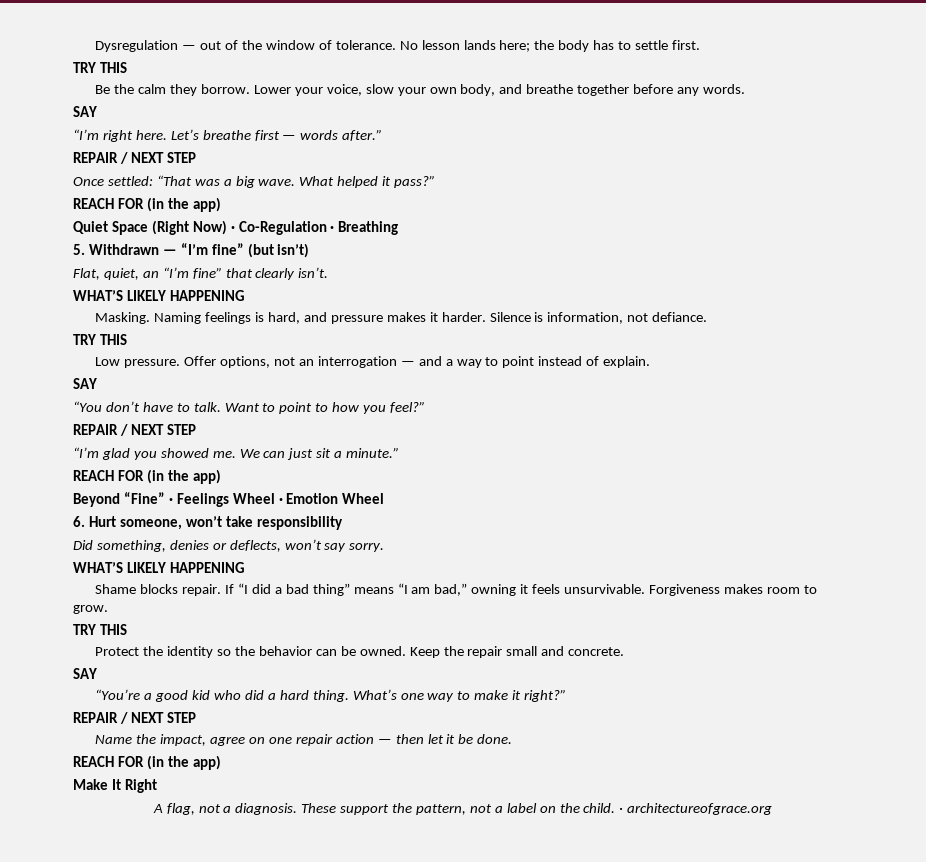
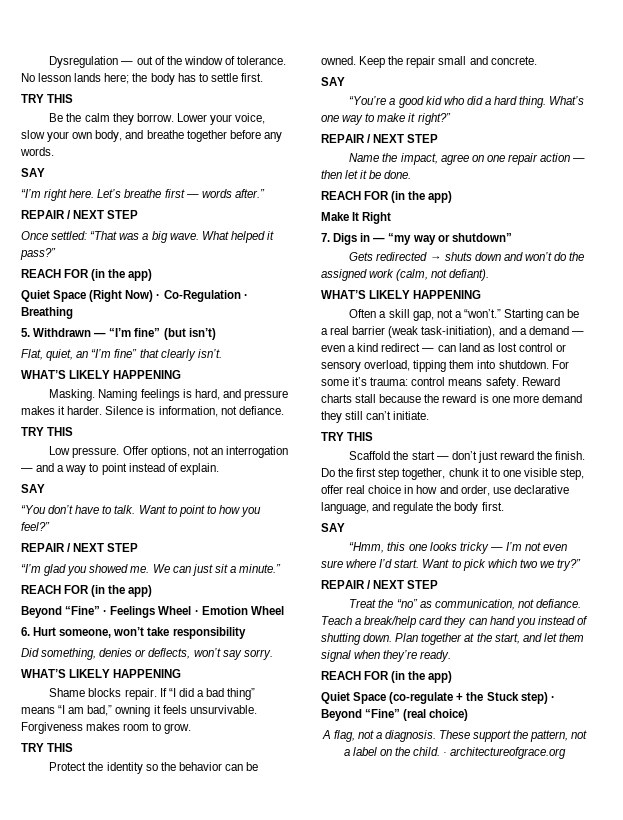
+ 7. Digs in — “my way or shutdown”
+ Gets redirected → shuts down and won’t do the assigned work (calm, not defiant).
+ WHAT’S LIKELY HAPPENING
+ Often a skill gap, not a “won’t.” Starting can be a real barrier (weak task-initiation), and a demand — even a kind redirect — can land as lost control or sensory overload, tipping them into shutdown. For some it’s trauma: control means safety. Reward charts stall because the reward is one more demand they still can’t initiate.
+ TRY THIS
+ Scaffold the start — don’t just reward the finish. Do the first step together, chunk it to one visible step, offer real choice in how and order, use declarative language, and regulate the body first.
+ SAY
+ “Hmm, this one looks tricky — I’m not even sure where I’d start. Want to pick which two we try?”
+ REPAIR / NEXT STEP
+ Treat the “no” as communication, not defiance. Teach a break/help card they can hand you instead of shutting down. Plan together at the start, and let them signal when they’re ready.
+ REACH FOR (in the app)
+ Quiet Space (co-regulate + the Stuck step) · Beyond “Fine” (real choice)

